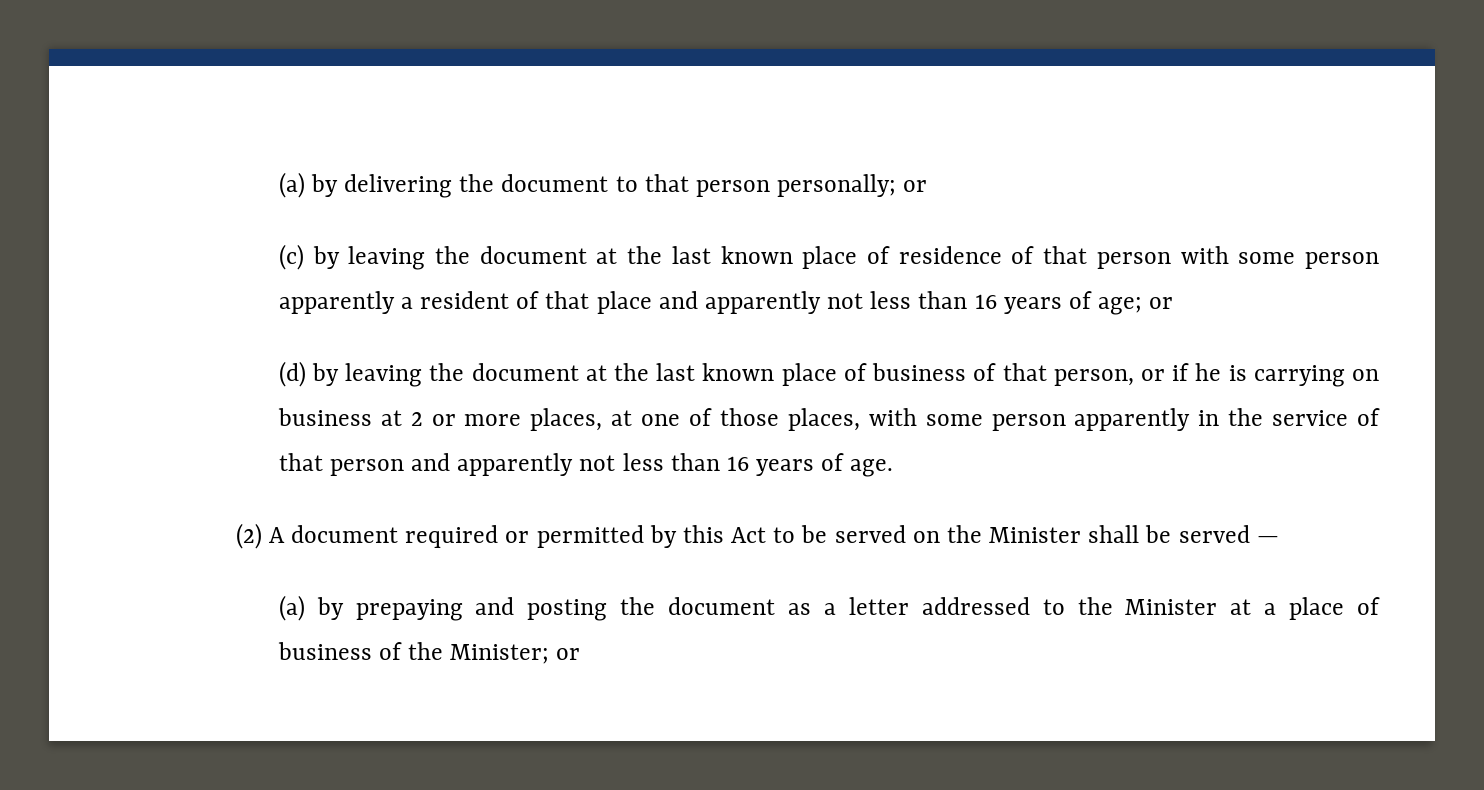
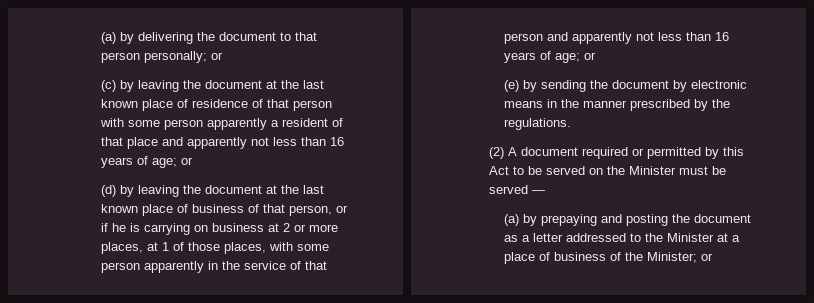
- (d) by leaving the document at the last known place of business of that person, or if he is carrying on business at 2 or more places, at one of those places, with some person apparently in the service of that person and apparently not less than 16 years of age.
+ (d) by leaving the document at the last known place of business of that person, or if he is carrying on business at 2 or more places, at 1 of those places, with some person apparently in the service of that person and apparently not less than 16 years of age; or
+ (e) by sending the document by electronic means in the manner prescribed by the regulations.
- (2) A document required or permitted by this Act to be served on the Minister shall be served —
+ (2) A document required or permitted by this Act to be served on the Minister must be served —

